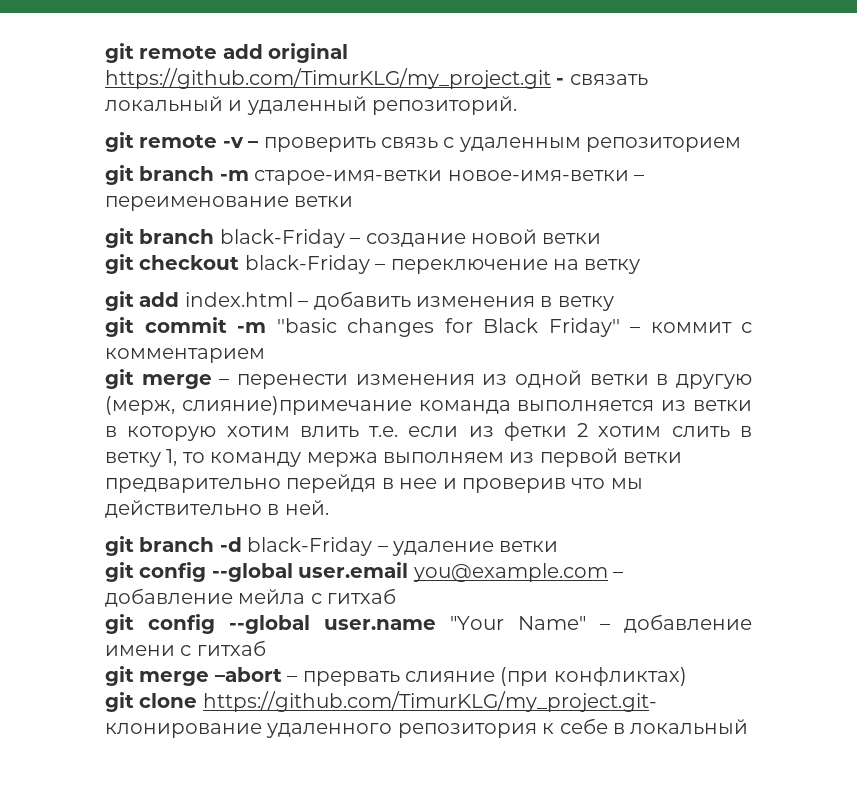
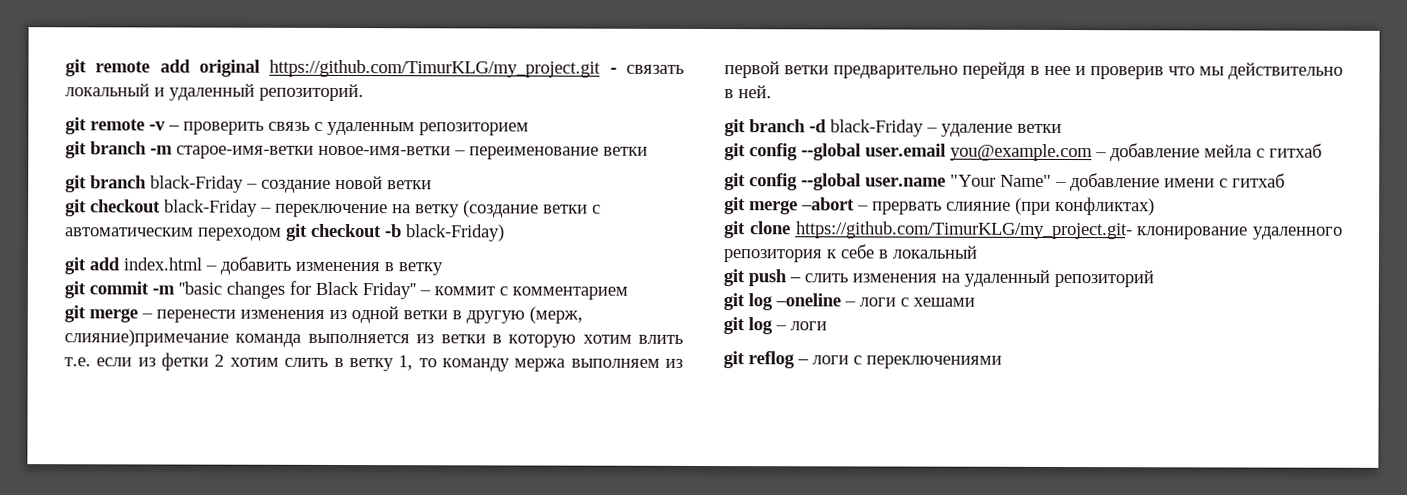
- git checkout black-Friday – переключение на ветку
+ git checkout black-Friday – переключение на ветку (создание ветки с автоматическим переходом git checkout -b black-Friday)
+ git push – слить изменения на удаленный репозиторий
+ git log –oneline – логи с хешами
+ git log – логи
+ git reflog – логи с переключениями

